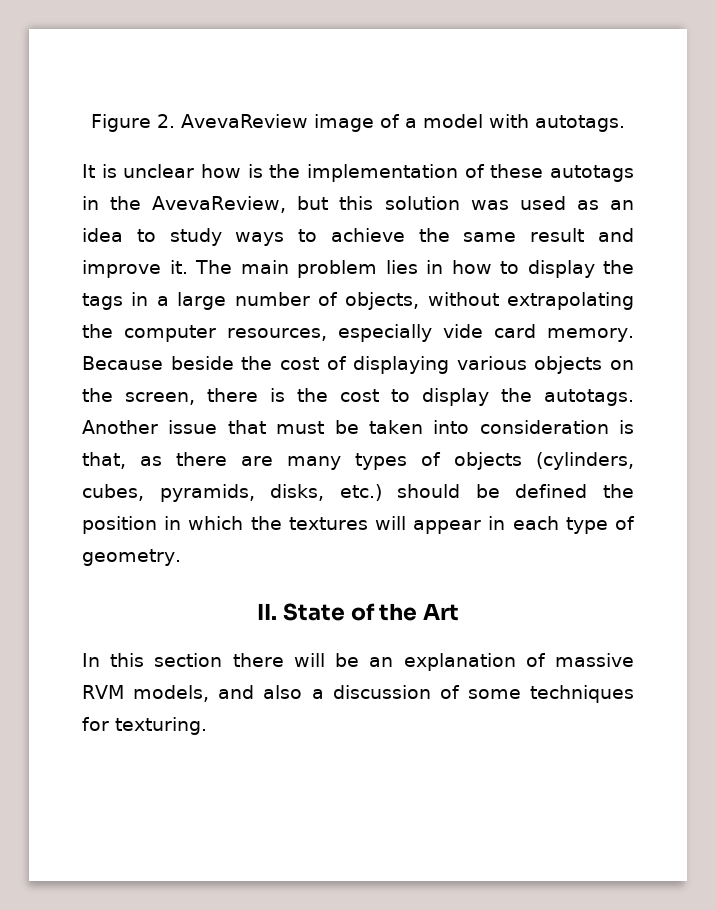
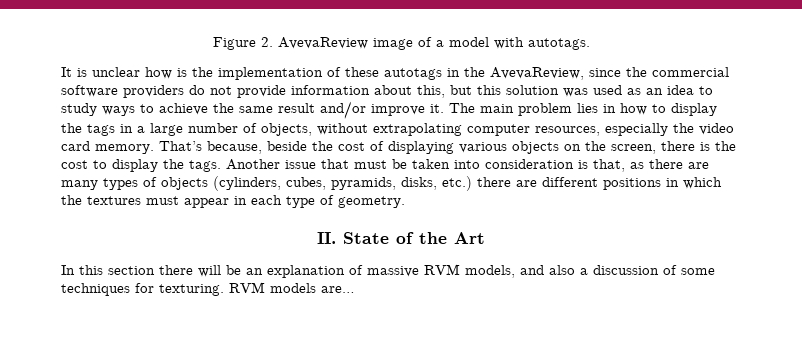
- It is unclear how is the implementation of these autotags in the AvevaReview, but this solution was used as an idea to study ways to achieve the same result and improve it.
+ It is unclear how is the implementation of these autotags in the AvevaReview, since the commercial software providers do not provide information about this, but this solution was used as an idea to study ways to achieve the same result and/or improve it.
- The main problem lies in how to display the tags in a large number of objects, without extrapolating the computer resources, especially vide card memory. Because beside the cost of displaying various objects on the screen, there is the cost to display the autotags.
+ The main problem lies in how to display the tags in a large number of objects, without extrapolating computer resources, especially the video card memory. That’s because, beside the cost of displaying various objects on the screen, there is the cost to display the tags.
- Another issue that must be taken into consideration is that, as there are many types of objects (cylinders, cubes, pyramids, disks, etc.) should be defined the position in which the textures will appear in each type of geometry.
+ Another issue that must be taken into consideration is that, as there are many types of objects (cylinders, cubes, pyramids, disks, etc.) there are different positions in which the textures must appear in each type of geometry.
+ RVM models are…

